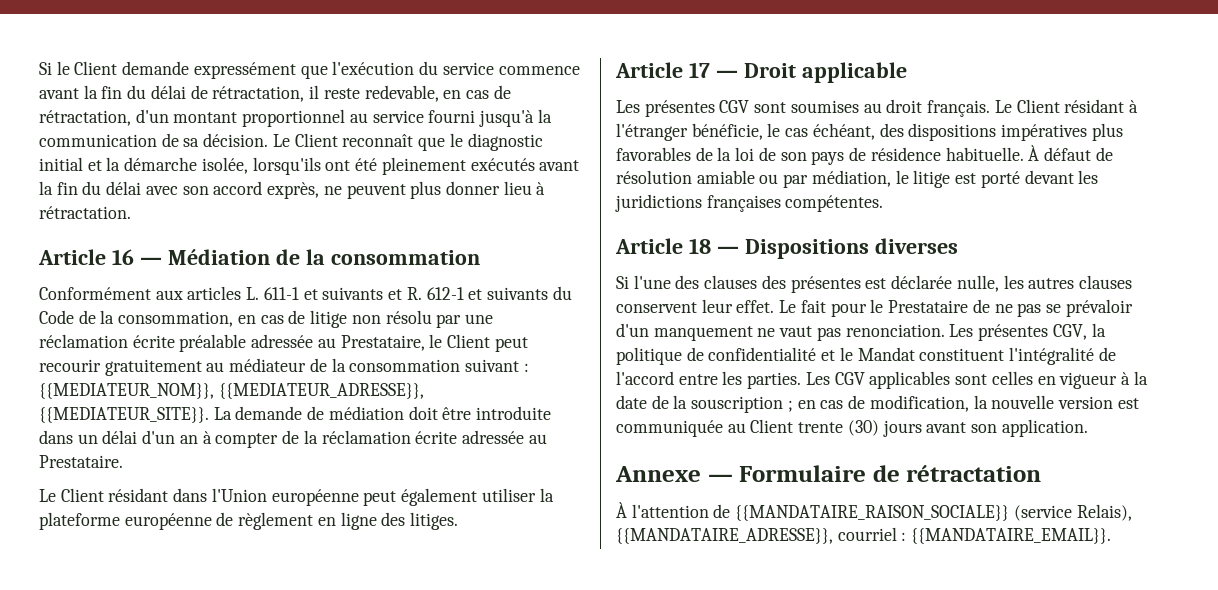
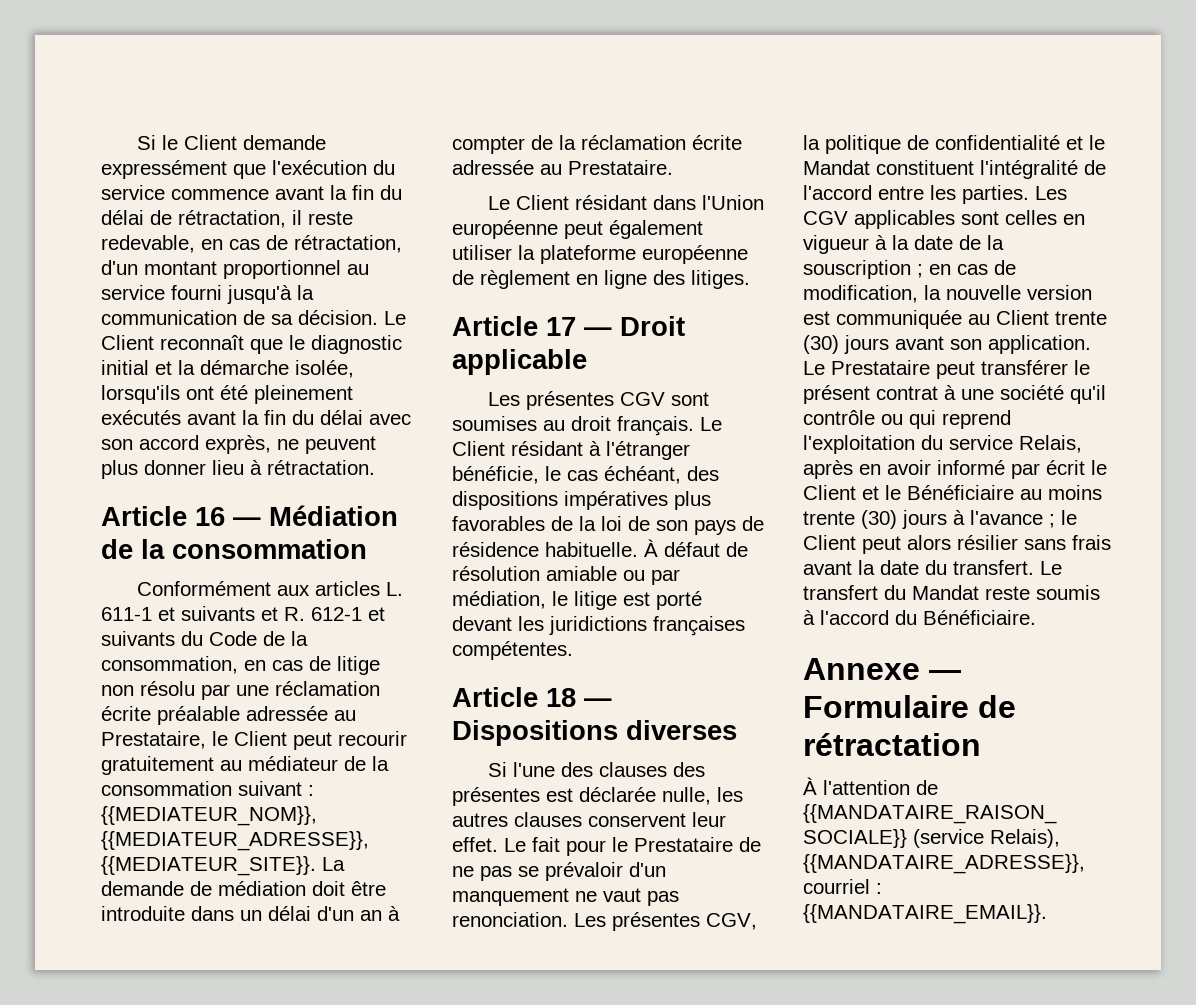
+ Le Prestataire peut transférer le présent contrat à une société qu'il contrôle ou qui reprend l'exploitation du service Relais, après en avoir informé par écrit le Client et le Bénéficiaire au moins trente (30) jours à l'avance ; le Client peut alors résilier sans frais avant la date du transfert. Le transfert du Mandat reste soumis à l'accord du Bénéficiaire.

